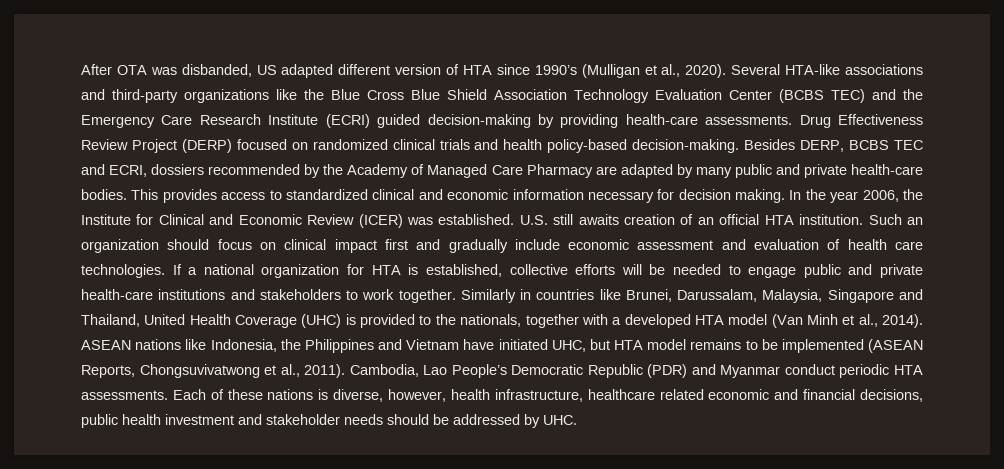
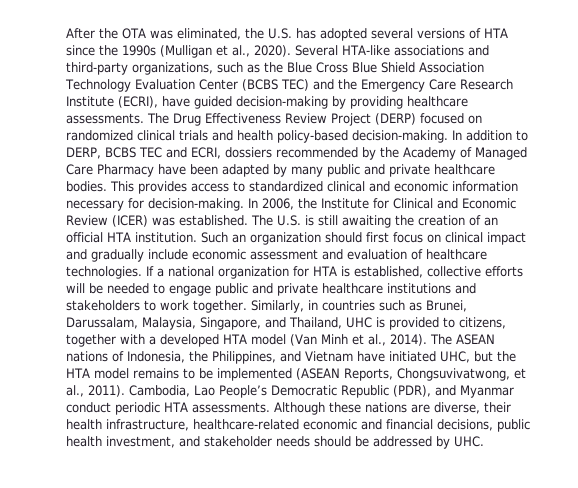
- After OTA was disbanded, US adapted different version of HTA since 1990’s (Mulligan et al., 2020).
+ After the OTA was eliminated, the U.S. has adopted several versions of HTA since the 1990s (Mulligan et al., 2020).
- Several HTA-like associations and third-party organizations like the Blue Cross Blue Shield Association Technology Evaluation Center (BCBS TEC) and the Emergency Care Research Institute (ECRI) guided decision-making by providing health-care assessments. Drug Effectiveness Review Project (DERP) focused on randomized clinical trials and health policy-based decision-making.
+ Several HTA-like associations and third-party organizations, such as the Blue Cross Blue Shield Association Technology Evaluation Center (BCBS TEC) and the Emergency Care Research Institute (ECRI), have guided decision-making by providing healthcare assessments. The Drug Effectiveness Review Project (DERP) focused on randomized clinical trials and health policy-based decision-making.
- Besides DERP, BCBS TEC and ECRI, dossiers recommended by the Academy of Managed Care Pharmacy are adapted by many public and private health-care bodies.
+ In addition to DERP, BCBS TEC and ECRI, dossiers recommended by the Academy of Managed Care Pharmacy have been adapted by many public and private healthcare bodies.
- This provides access to standardized clinical and economic information necessary for decision making. In the year 2006, the Institute for Clinical and Economic Review (ICER) was established.
+ This provides access to standardized clinical and economic information necessary for decision-making. In 2006, the Institute for Clinical and Economic Review (ICER) was established.
- U.S. still awaits creation of an official HTA institution.
+ The U.S. is still awaiting the creation of an official HTA institution.
- Such an organization should focus on clinical impact first and gradually include economic assessment and evaluation of health care technologies.
+ Such an organization should first focus on clinical impact and gradually include economic assessment and evaluation of healthcare technologies.
- If a national organization for HTA is established, collective efforts will be needed to engage public and private health-care institutions and stakeholders to work together.
+ If a national organization for HTA is established, collective efforts will be needed to engage public and private healthcare institutions and stakeholders to work together.
- Similarly in countries like Brunei, Darussalam, Malaysia, Singapore and Thailand, United Health Coverage (UHC) is provided to the nationals, together with a developed HTA model (Van Minh et al., 2014).
+ Similarly, in countries such as Brunei, Darussalam, Malaysia, Singapore, and Thailand, UHC is provided to citizens, together with a developed HTA model (Van Minh et al., 2014).
- ASEAN nations like Indonesia, the Philippines and Vietnam have initiated UHC, but HTA model remains to be implemented (ASEAN Reports, Chongsuvivatwong et al., 2011).
+ The ASEAN nations of Indonesia, the Philippines, and Vietnam have initiated UHC, but the HTA model remains to be implemented (ASEAN Reports, Chongsuvivatwong, et al., 2011).
- Cambodia, Lao People’s Democratic Republic (PDR) and Myanmar conduct periodic HTA assessments.
+ Cambodia, Lao People’s Democratic Republic (PDR), and Myanmar conduct periodic HTA assessments.
- Each of these nations is diverse, however, health infrastructure, healthcare related economic and financial decisions, public health investment and stakeholder needs should be addressed by UHC.
+ Although these nations are diverse, their health infrastructure, healthcare-related economic and financial decisions, public health investment, and stakeholder needs should be addressed by UHC.

